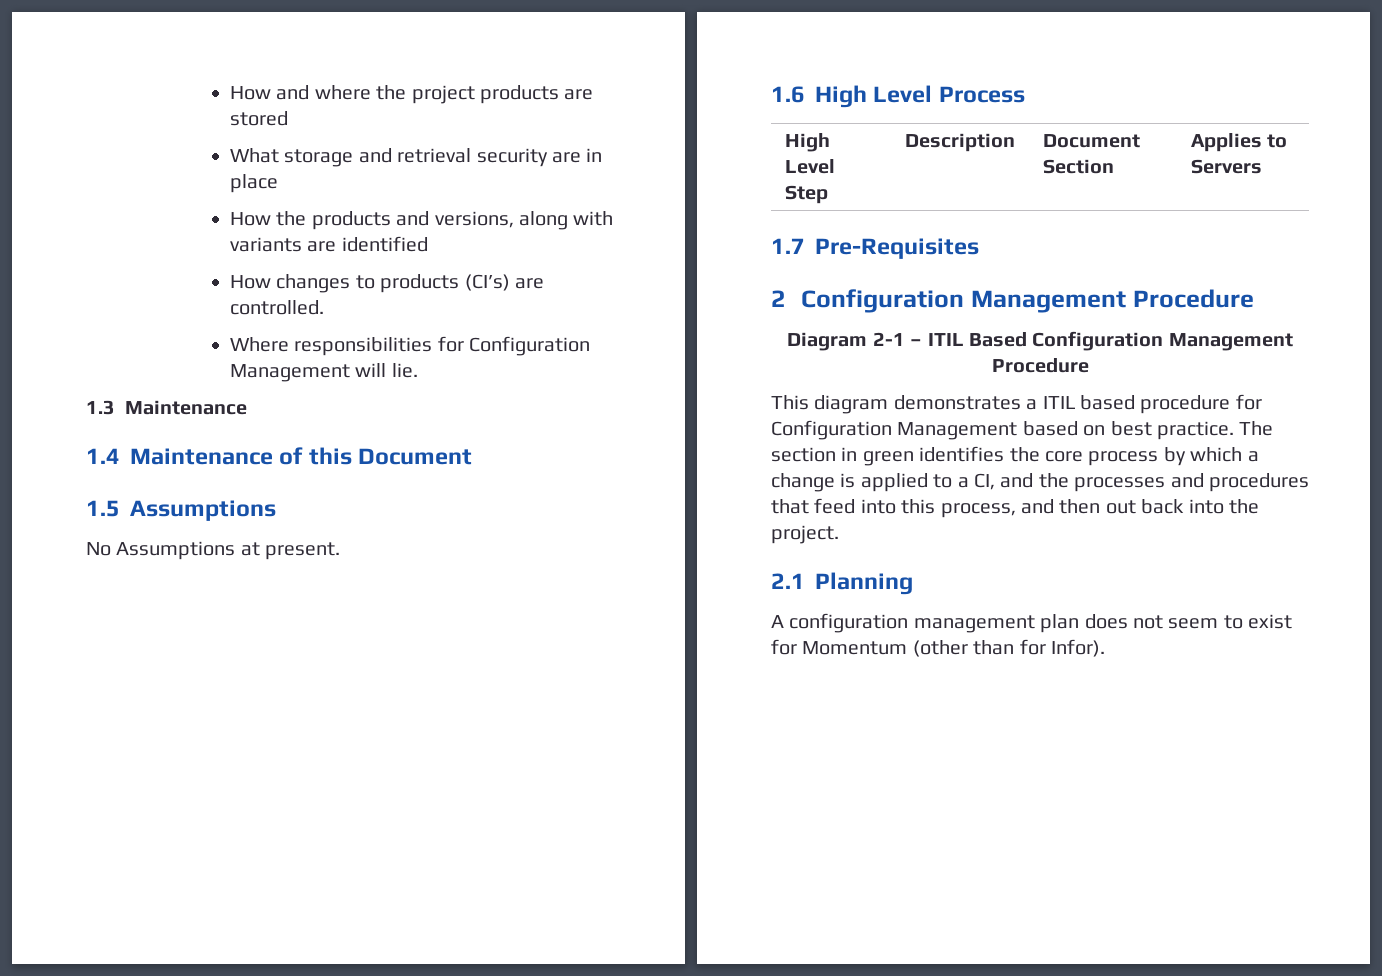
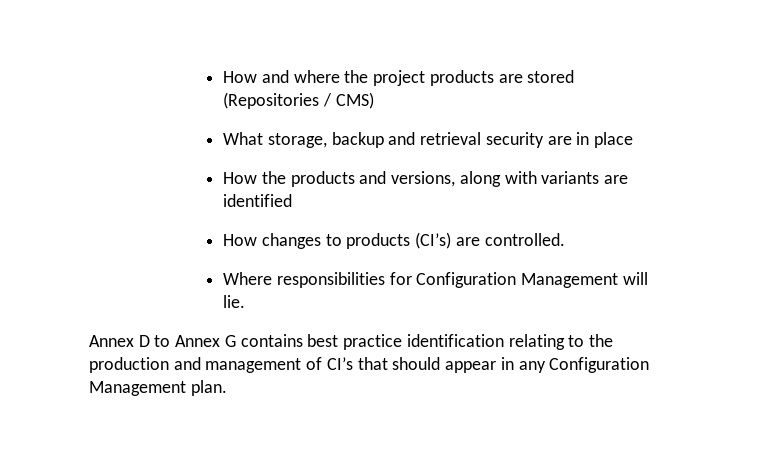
- How and where the project products are stored
+ How and where the project products are stored (Repositories / CMS)
- What storage and retrieval security are in place
+ What storage, backup and retrieval security are in place
- 1.3 Maintenance
- 1.4 Maintenance of this Document
- 1.5 Assumptions
- No Assumptions at present.
- 1.6 High Level Process
- High Level Step | Description | Document Section | Applies to Servers
- 1.7 Pre-Requisites
- 2 Configuration Management Procedure
- Diagram 2-1 – ITIL Based Configuration Management Procedure
- This diagram demonstrates a ITIL based procedure for Configuration Management based on best practice. The section in green identifies the core process by which a change is applied to a CI, and the processes and procedures that feed into this process, and then out back into the project.
- 2.1 Planning
- A configuration management plan does not seem to exist for Momentum (other than for Infor).
+ Annex D to Annex G contains best practice identification relating to the production and management of CI’s that should appear in any Configuration Management plan.

